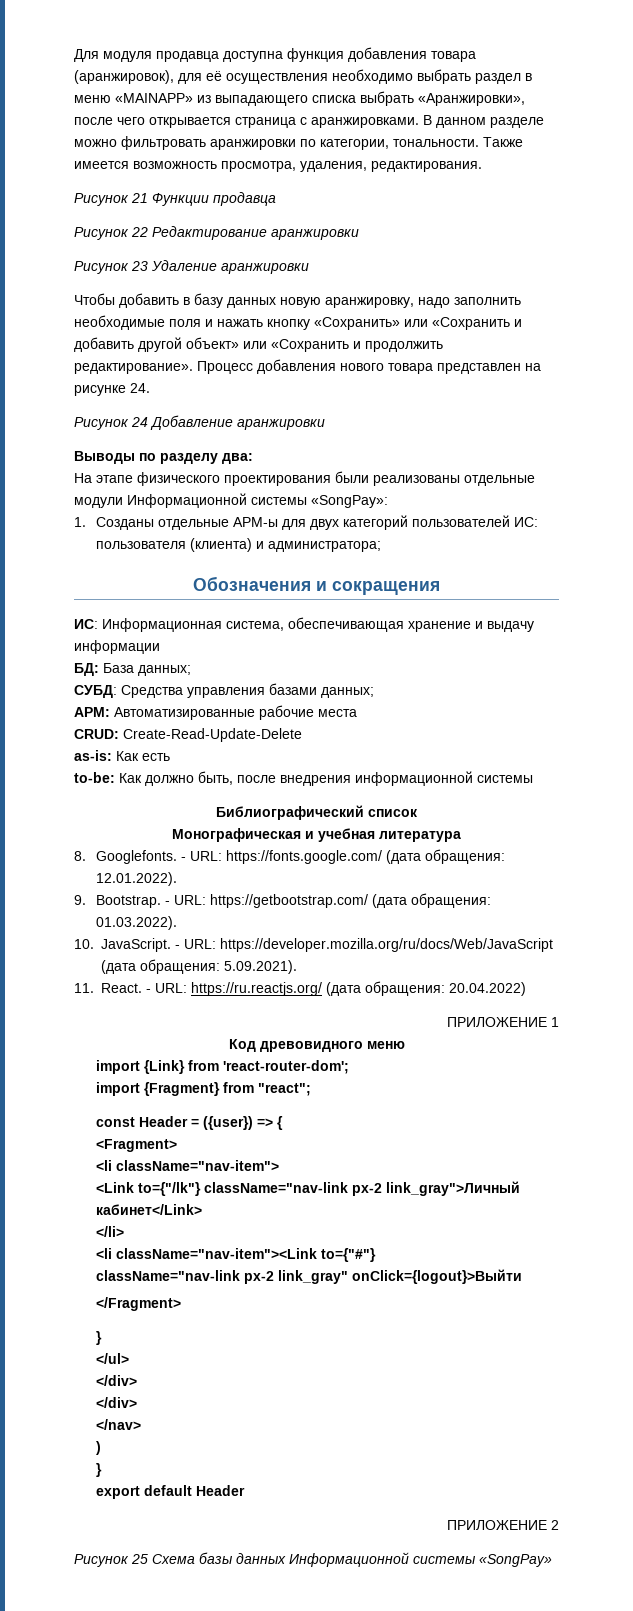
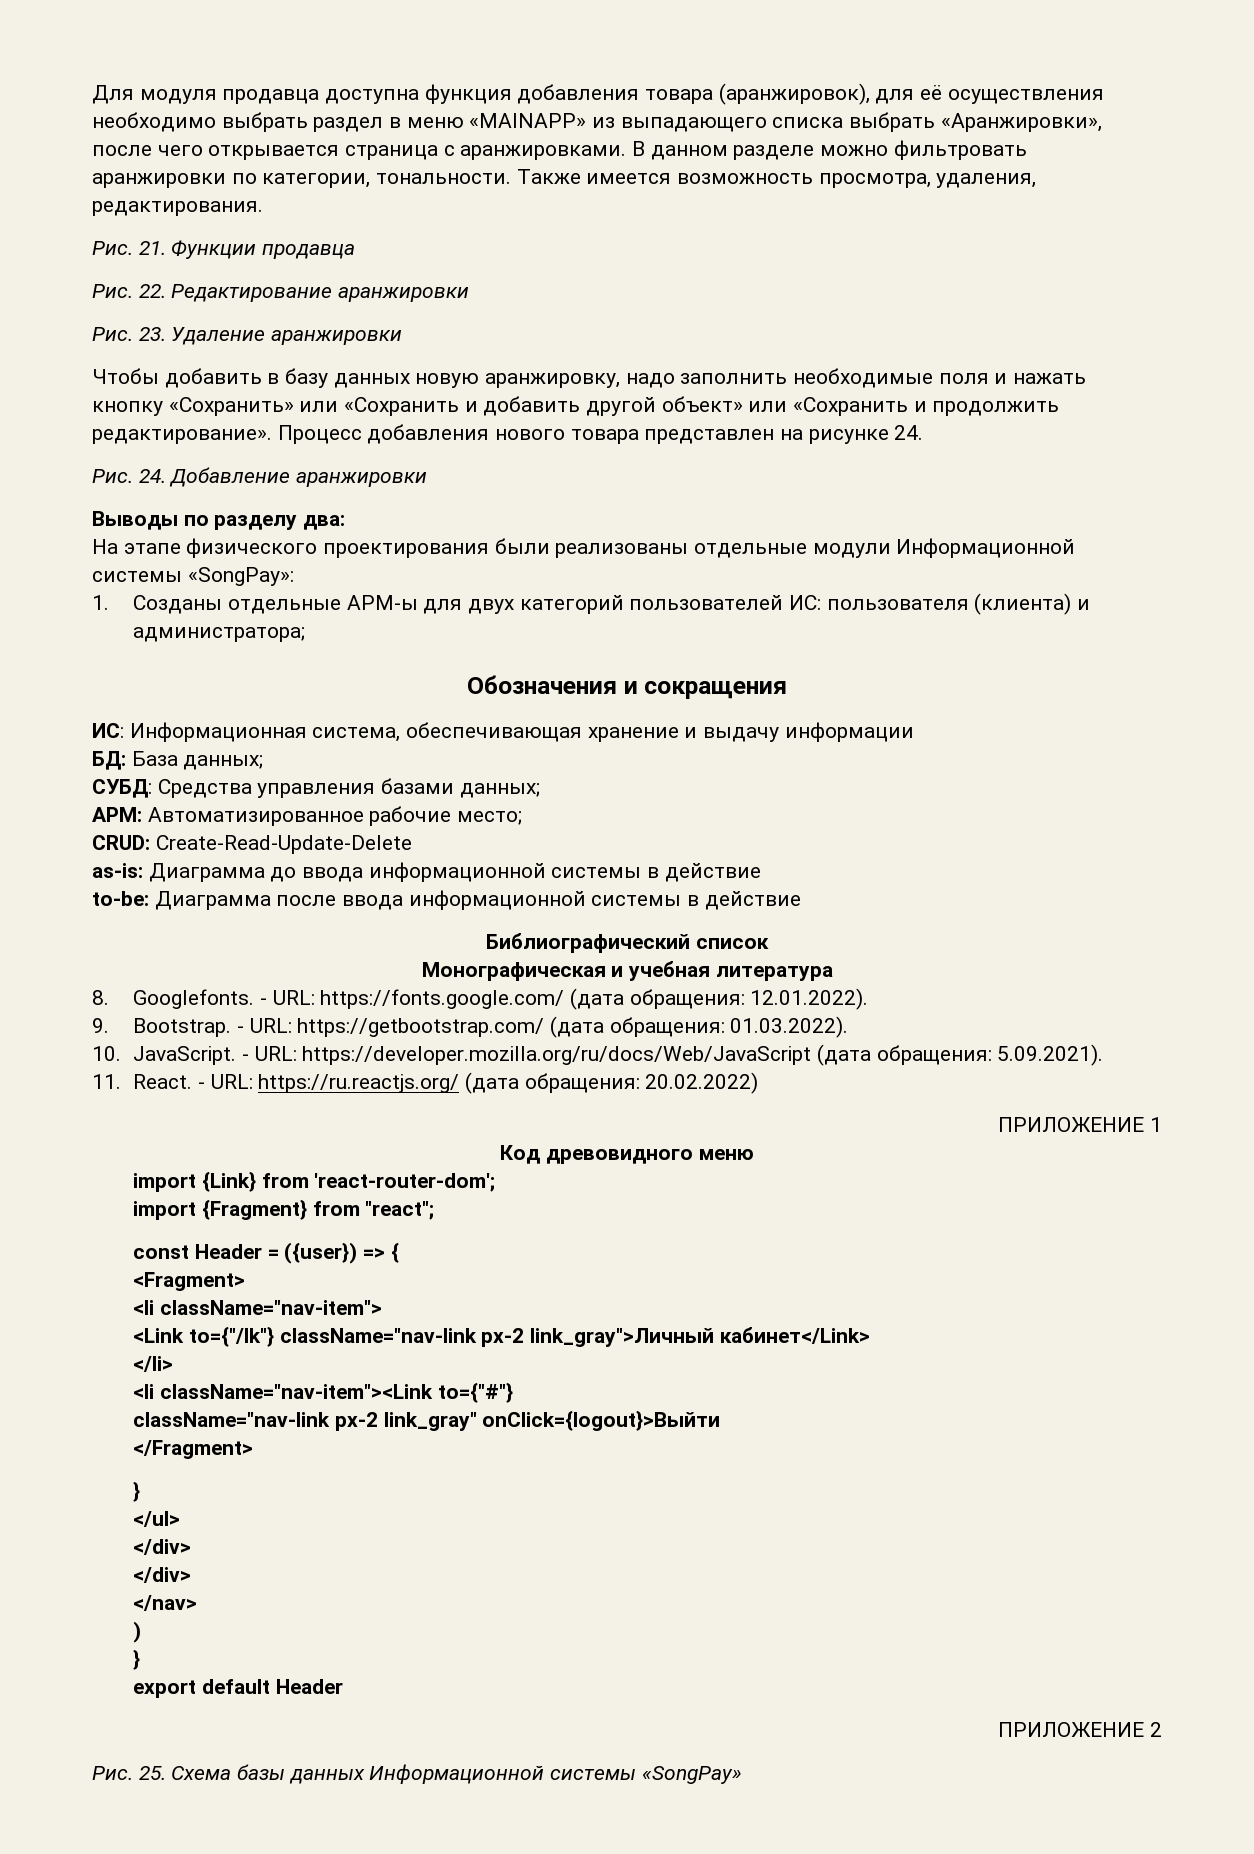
- Рисунок 21 Функции продавца
+ Рис. 21. Функции продавца
- Рисунок 22 Редактирование аранжировки
+ Рис. 22. Редактирование аранжировки
- Рисунок 23 Удаление аранжировки
+ Рис. 23. Удаление аранжировки
- Рисунок 24 Добавление аранжировки
+ Рис. 24. Добавление аранжировки
- АРМ: Автоматизированные рабочие места
+ АРМ: Автоматизированное рабочие место;
- as-is: Как есть
- to-be: Как должно быть, после внедрения информационной системы
+ as-is: Диаграмма до ввода информационной системы в действие
+ to-be: Диаграмма после ввода информационной системы в действие
- - URL: https://ru.reactjs.org/ (дата обращения: 20.04.2022)
+ - URL: https://ru.reactjs.org/ (дата обращения: 20.02.2022)
- Рисунок 25 Схема базы данных Информационной системы «SongPay»
+ Рис. 25. Схема базы данных Информационной системы «SongPay»

